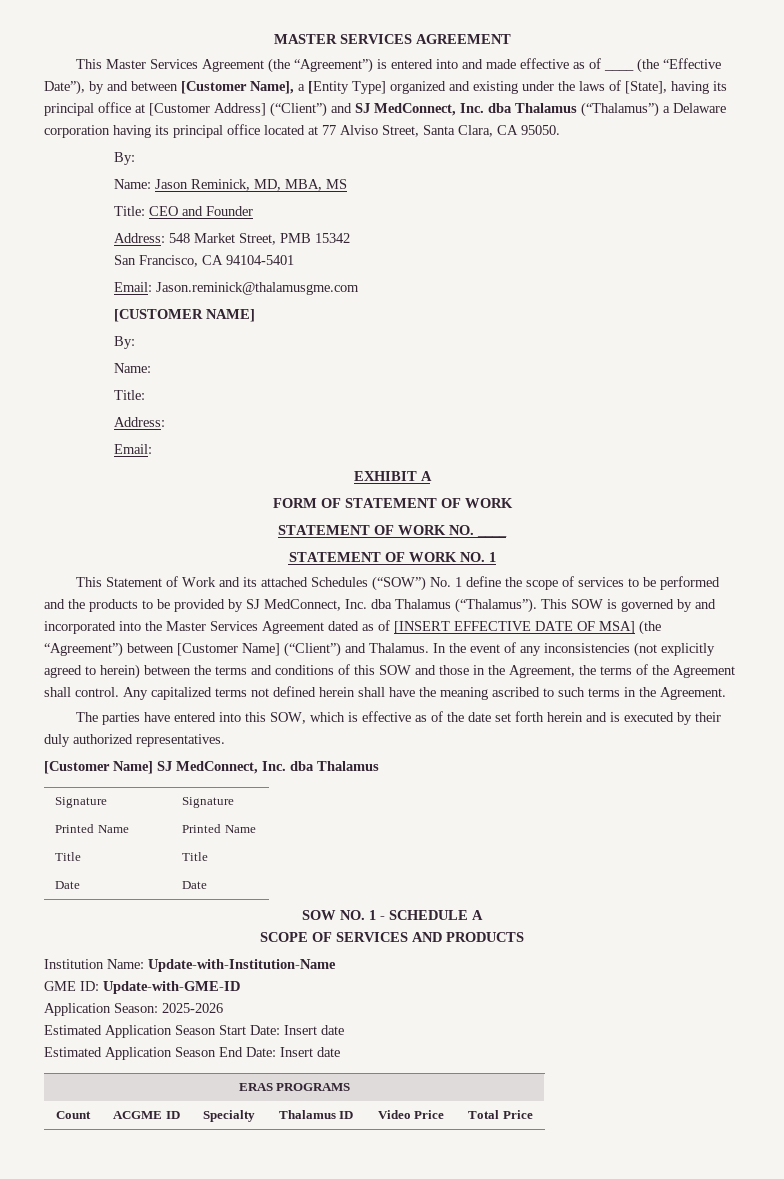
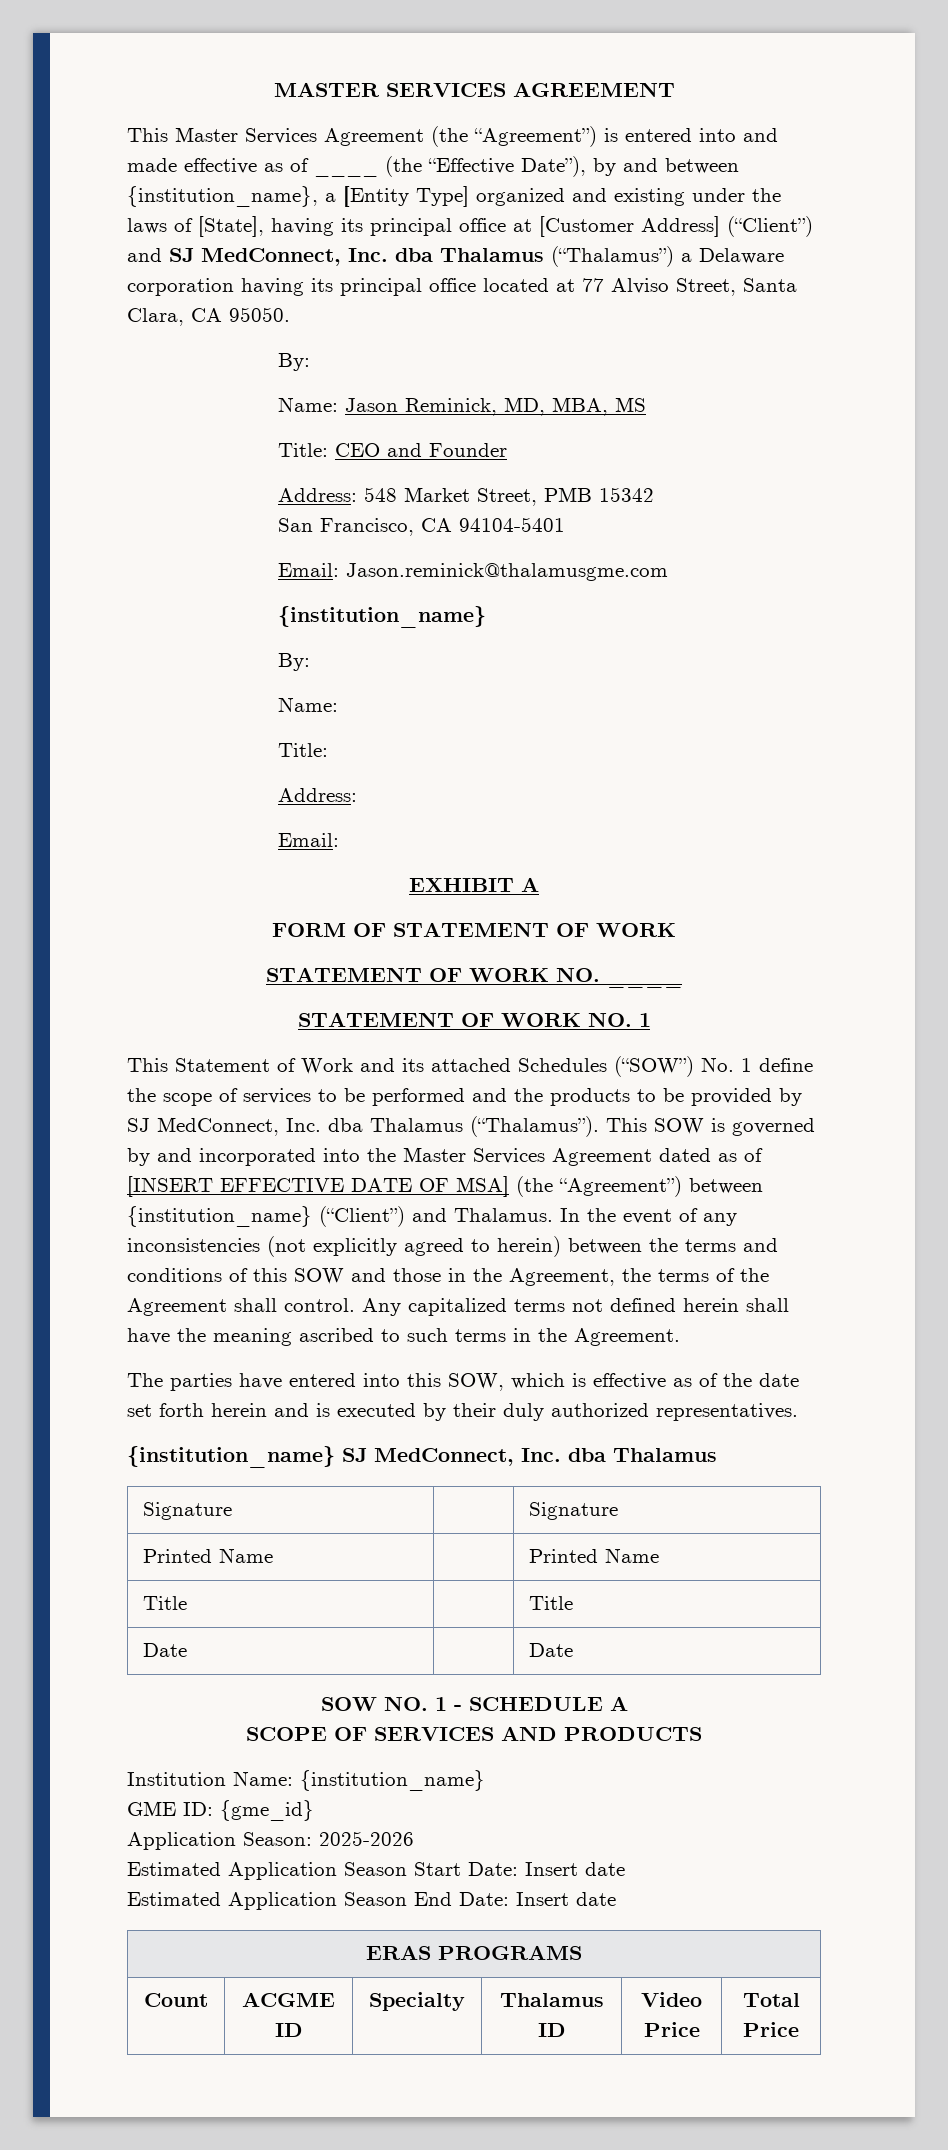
- This Master Services Agreement (the “Agreement”) is entered into and made effective as of ____ (the “Effective Date”), by and between [Customer Name], a [Entity Type] organized and existing under the laws of [State], having its principal office at [Customer Address] (“Client”) and SJ MedConnect, Inc. dba Thalamus (“Thalamus”) a Delaware corporation having its principal office located at 77 Alviso Street, Santa Clara, CA 95050.
+ This Master Services Agreement (the “Agreement”) is entered into and made effective as of ____ (the “Effective Date”), by and between {institution_name}, a [Entity Type] organized and existing under the laws of [State], having its principal office at [Customer Address] (“Client”) and SJ MedConnect, Inc. dba Thalamus (“Thalamus”) a Delaware corporation having its principal office located at 77 Alviso Street, Santa Clara, CA 95050.
  Email: Jason.reminick@thalamusgme.com
- [CUSTOMER NAME]
+ {institution_name}
- This SOW is governed by and incorporated into the Master Services Agreement dated as of [INSERT EFFECTIVE DATE OF MSA] (the “Agreement”) between [Customer Name] (“Client”) and Thalamus.
+ This SOW is governed by and incorporated into the Master Services Agreement dated as of [INSERT EFFECTIVE DATE OF MSA] (the “Agreement”) between {institution_name} (“Client”) and Thalamus.
- [Customer Name] SJ MedConnect, Inc. dba Thalamus
+ {institution_name} SJ MedConnect, Inc. dba Thalamus
- Institution Name: Update-with-Institution-Name
+ Institution Name: {institution_name}
- GME ID: Update-with-GME-ID
+ GME ID: {gme_id}

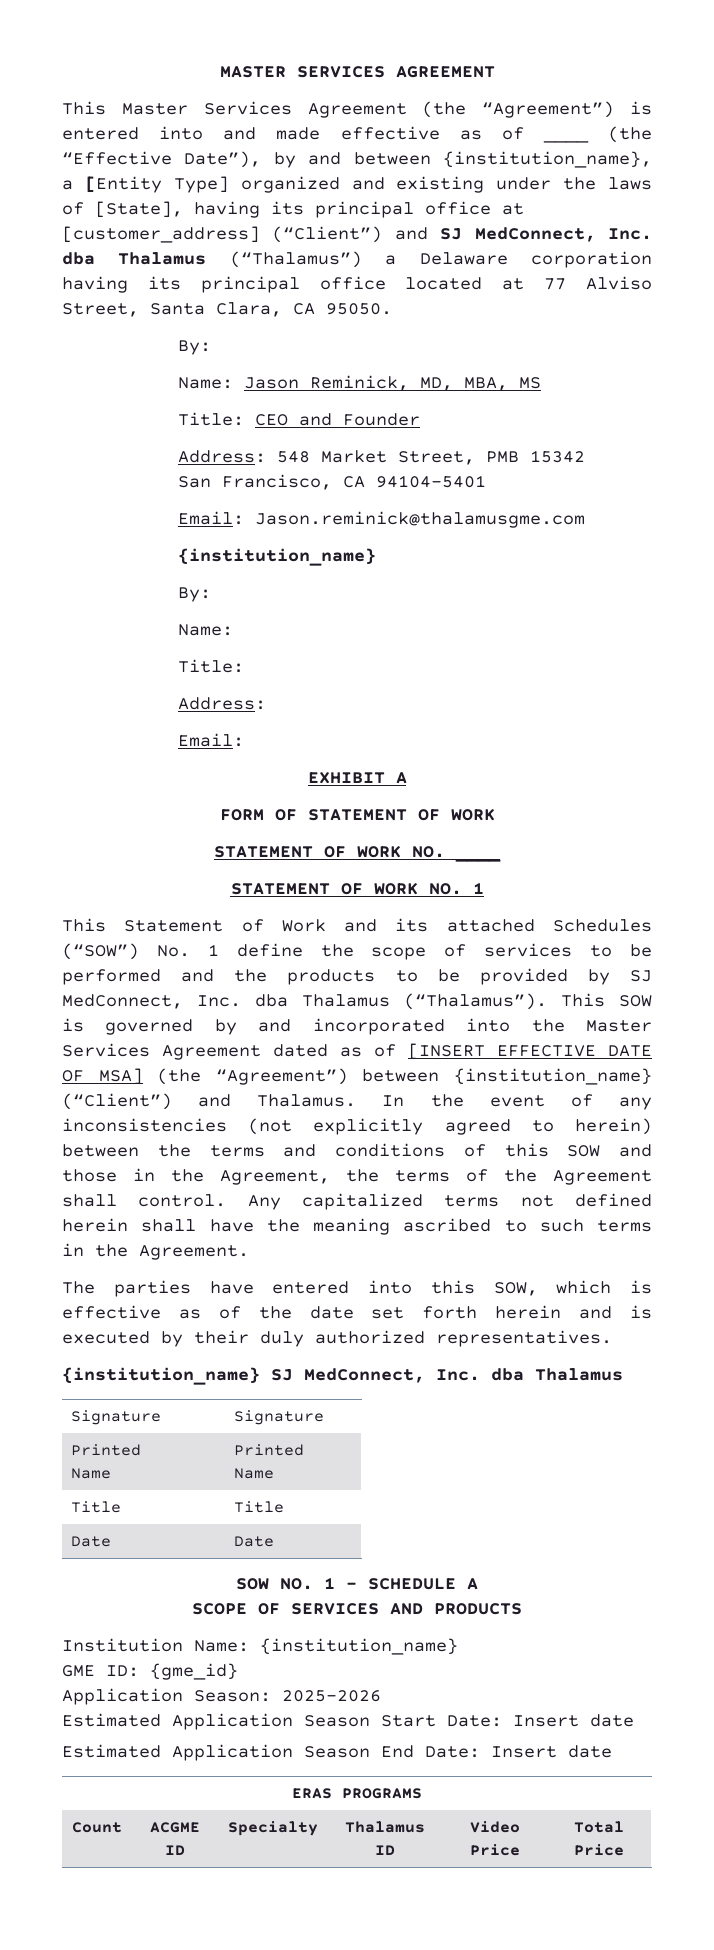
- This Master Services Agreement (the “Agreement”) is entered into and made effective as of ____ (the “Effective Date”), by and between {institution_name}, a [Entity Type] organized and existing under the laws of [State], having its principal office at [Customer Address] (“Client”) and SJ MedConnect, Inc. dba Thalamus (“Thalamus”) a Delaware corporation having its principal office located at 77 Alviso Street, Santa Clara, CA 95050.
+ This Master Services Agreement (the “Agreement”) is entered into and made effective as of ____ (the “Effective Date”), by and between {institution_name}, a [Entity Type] organized and existing under the laws of [State], having its principal office at [customer_address] (“Client”) and SJ MedConnect, Inc. dba Thalamus (“Thalamus”) a Delaware corporation having its principal office located at 77 Alviso Street, Santa Clara, CA 95050.

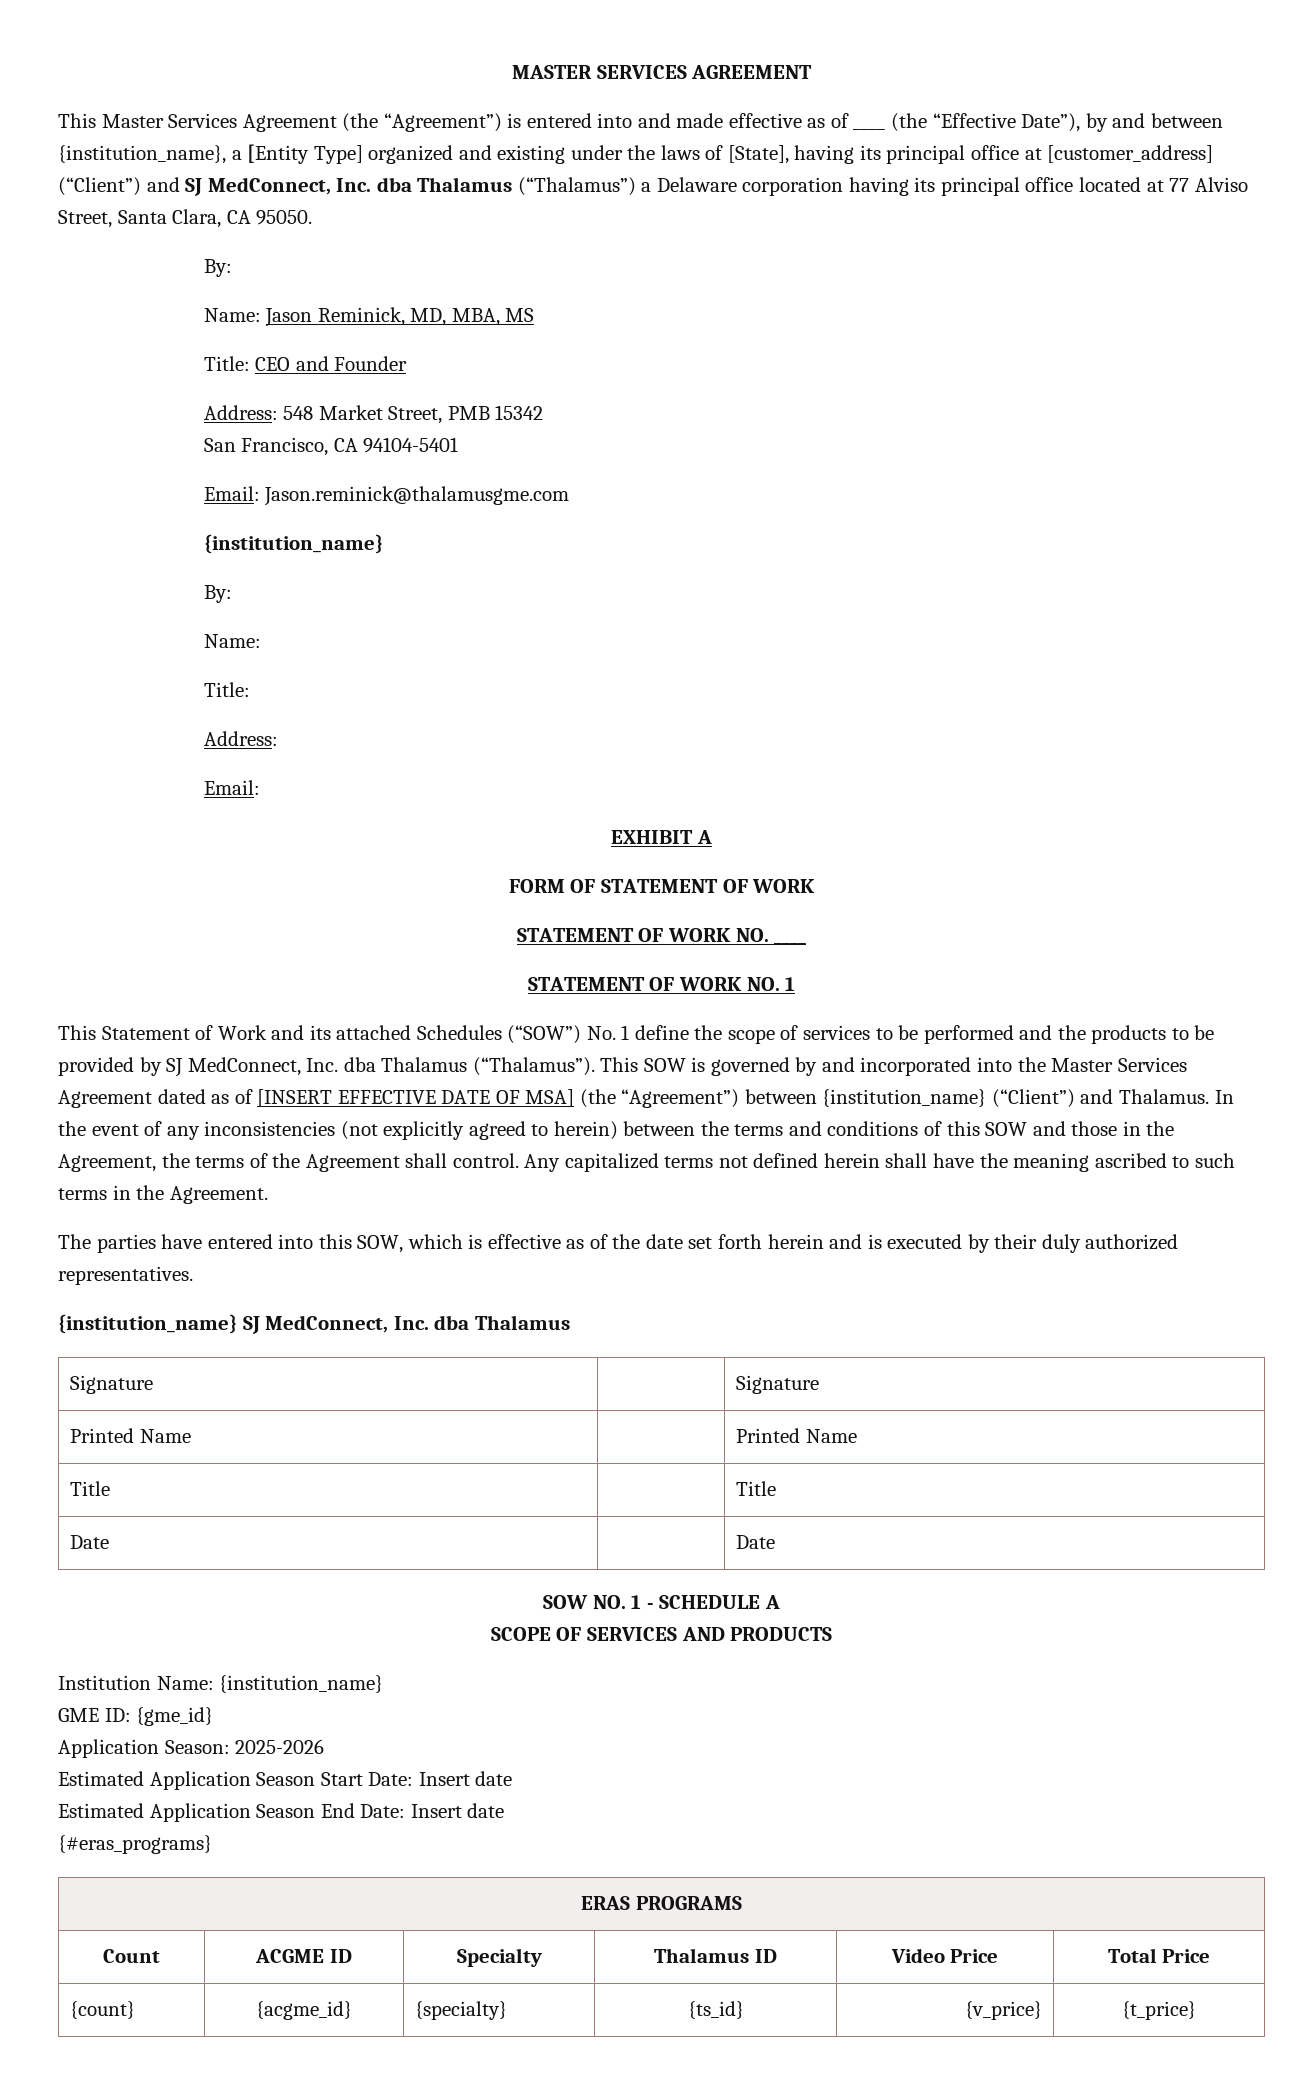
+ {#eras_programs}
+ {count} | {acgme_id} | {specialty} | {ts_id} | {v_price} | {t_price}

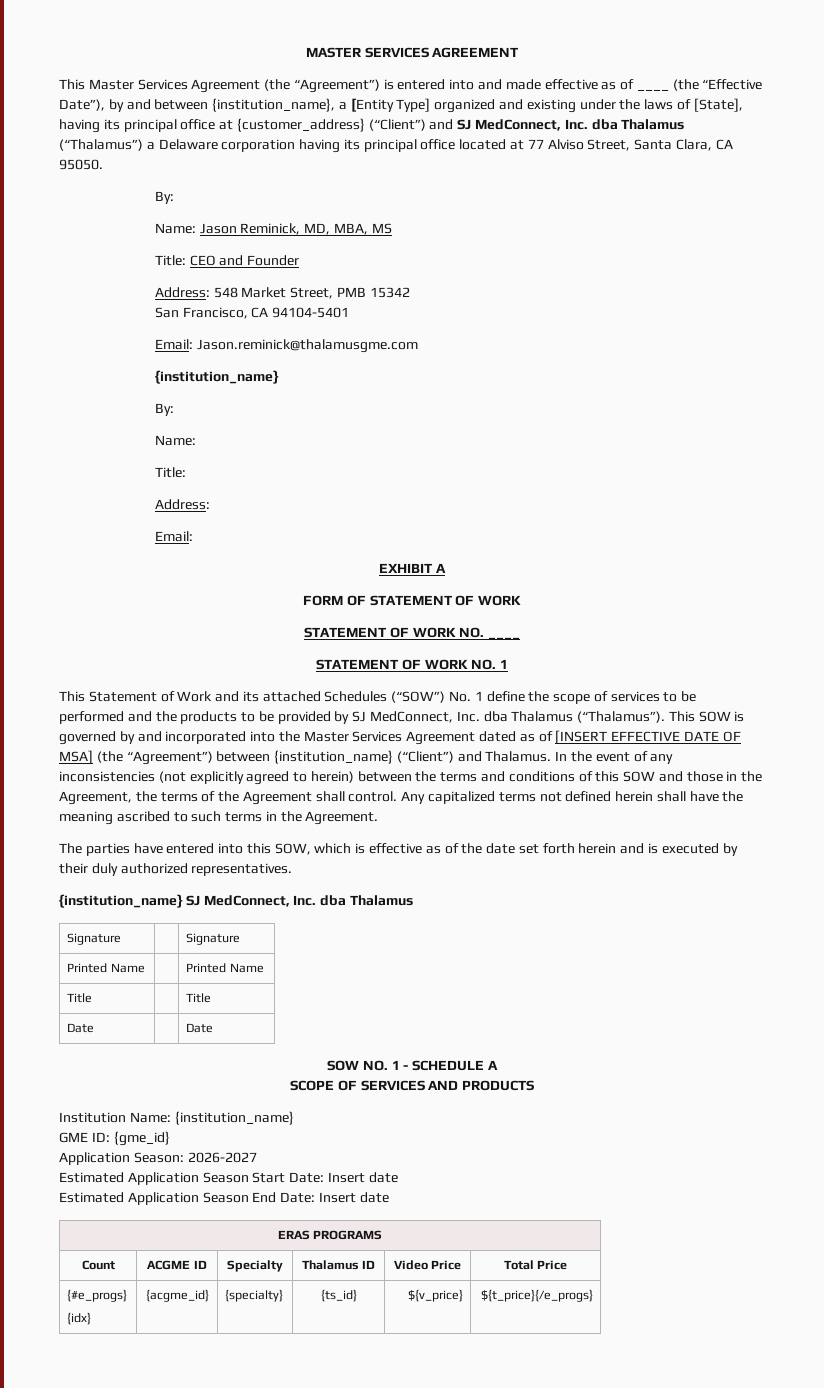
- This Master Services Agreement (the “Agreement”) is entered into and made effective as of ____ (the “Effective Date”), by and between {institution_name}, a [Entity Type] organized and existing under the laws of [State], having its principal office at [customer_address] (“Client”) and SJ MedConnect, Inc. dba Thalamus (“Thalamus”) a Delaware corporation having its principal office located at 77 Alviso Street, Santa Clara, CA 95050.
+ This Master Services Agreement (the “Agreement”) is entered into and made effective as of ____ (the “Effective Date”), by and between {institution_name}, a [Entity Type] organized and existing under the laws of [State], having its principal office at {customer_address} (“Client”) and SJ MedConnect, Inc. dba Thalamus (“Thalamus”) a Delaware corporation having its principal office located at 77 Alviso Street, Santa Clara, CA 95050.
- Application Season: 2025-2026
+ Application Season: 2026-2027
- {#eras_programs}
- {count} | {acgme_id} | {specialty} | {ts_id} | {v_price} | {t_price}
+ {#e_progs}
+ {idx} | {acgme_id} | {specialty} | {ts_id} | ${v_price} | ${t_price}{/e_progs}

